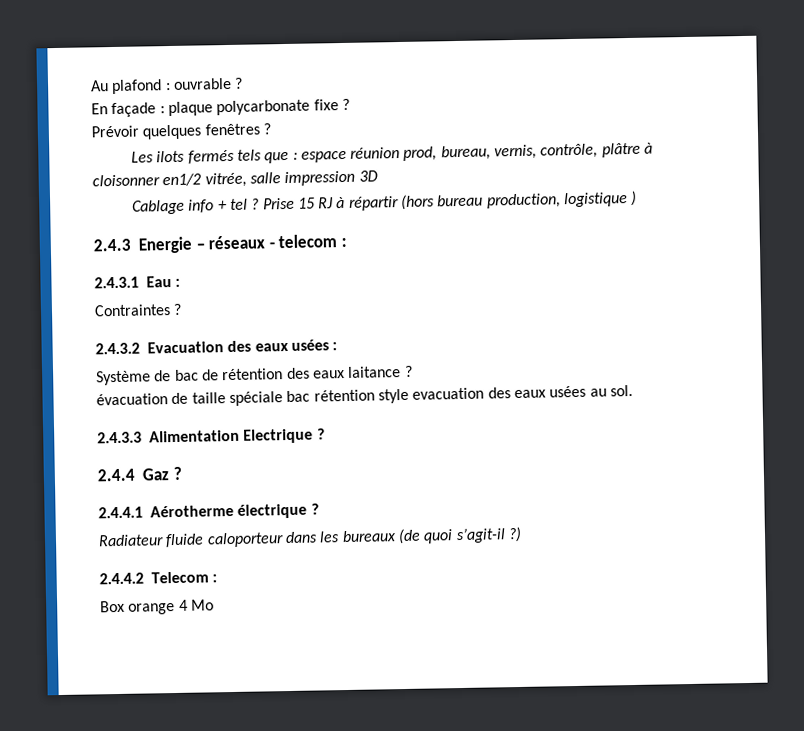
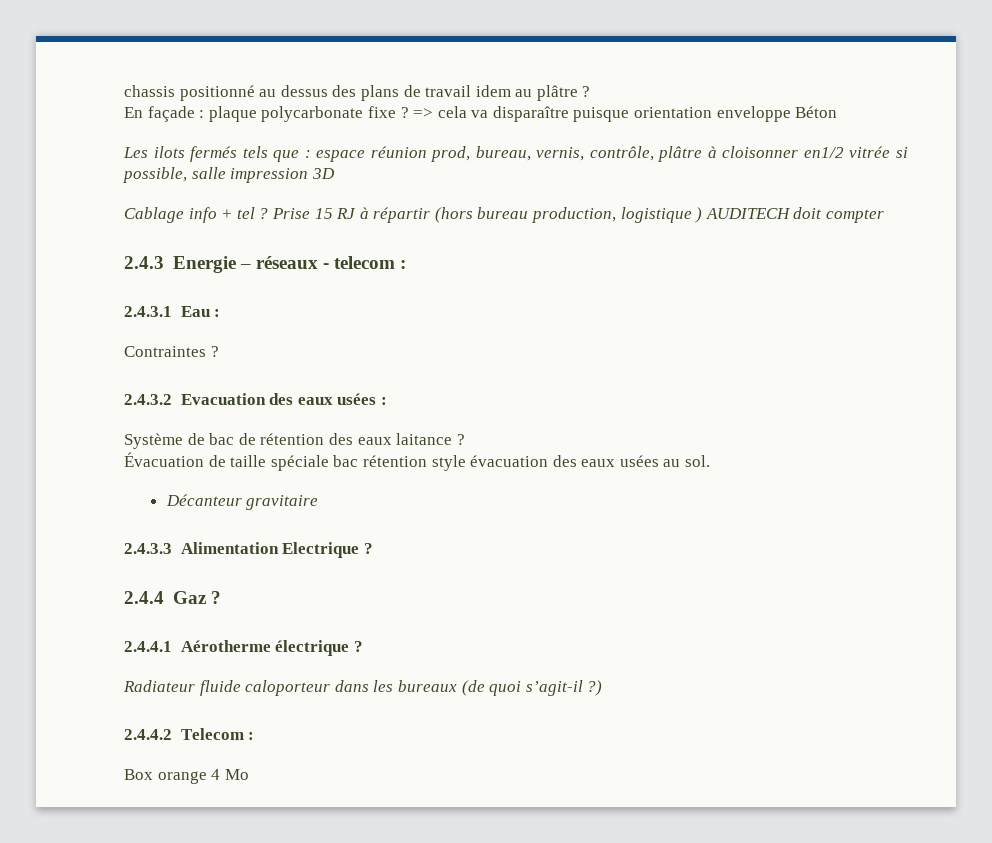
- Au plafond : ouvrable ?
+ chassis positionné au dessus des plans de travail idem au plâtre ?
- En façade : plaque polycarbonate fixe ?
- Prévoir quelques fenêtres ?
+ En façade : plaque polycarbonate fixe ? => cela va disparaître puisque orientation enveloppe Béton
- Les ilots fermés tels que : espace réunion prod, bureau, vernis, contrôle, plâtre à cloisonner en1/2 vitrée, salle impression 3D
+ Les ilots fermés tels que : espace réunion prod, bureau, vernis, contrôle, plâtre à cloisonner en1/2 vitrée si possible, salle impression 3D
- Prise 15 RJ à répartir (hors bureau production, logistique )
+ Prise 15 RJ à répartir (hors bureau production, logistique ) AUDITECH doit compter
- évacuation de taille spéciale bac rétention style evacuation des eaux usées au sol.
+ Évacuation de taille spéciale bac rétention style évacuation des eaux usées au sol.
+ Décanteur gravitaire

